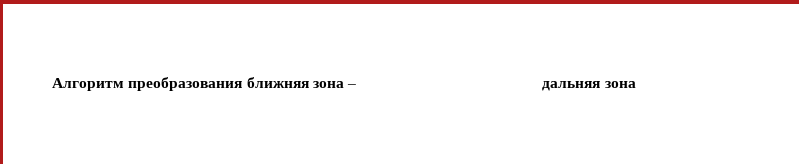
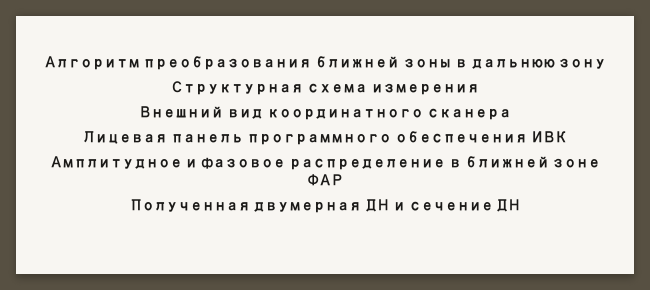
- Алгоритм преобразования ближняя зона – дальняя зона
+ Алгоритм преобразования ближней зоны в дальнюю зону
+ Структурная схема измерения
+ Внешний вид координатного сканера
+ Лицевая панель программного обеспечения ИВК
+ Амплитудное и фазовое распределение в ближней зоне ФАР
+ Полученная двумерная ДН и сечение ДН

